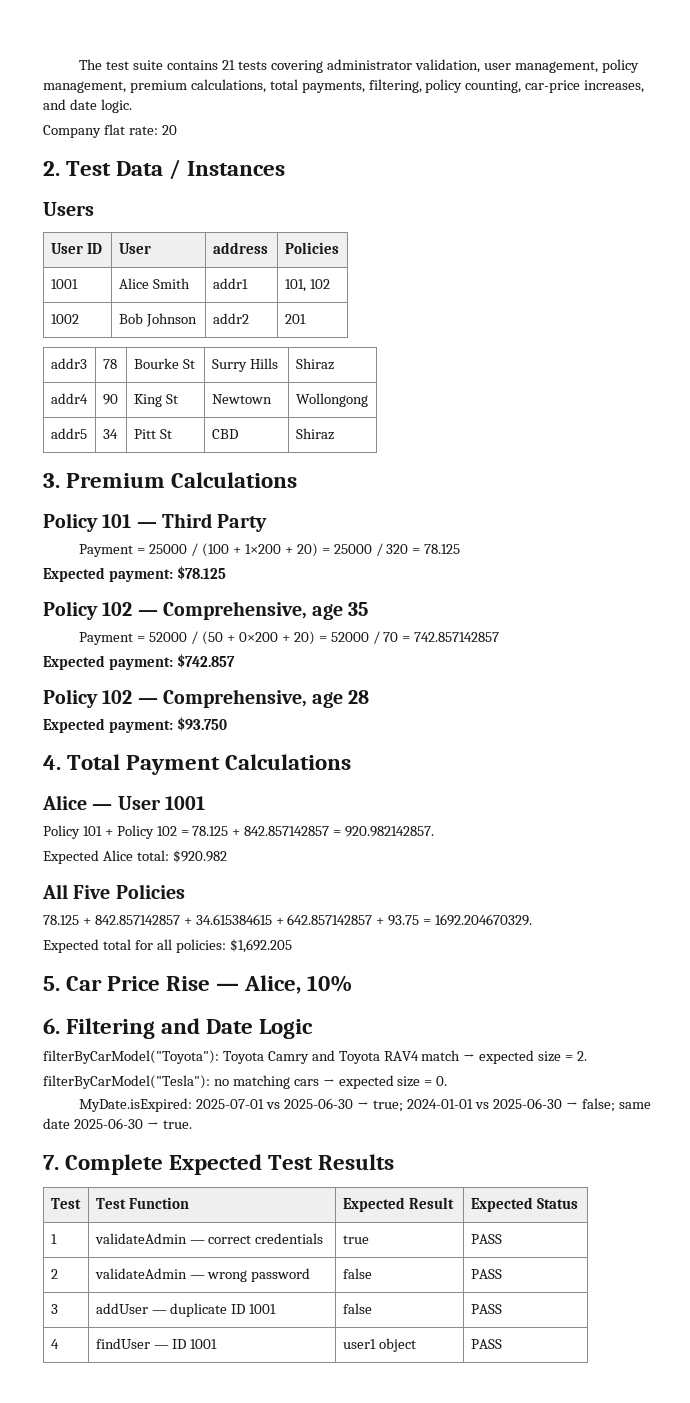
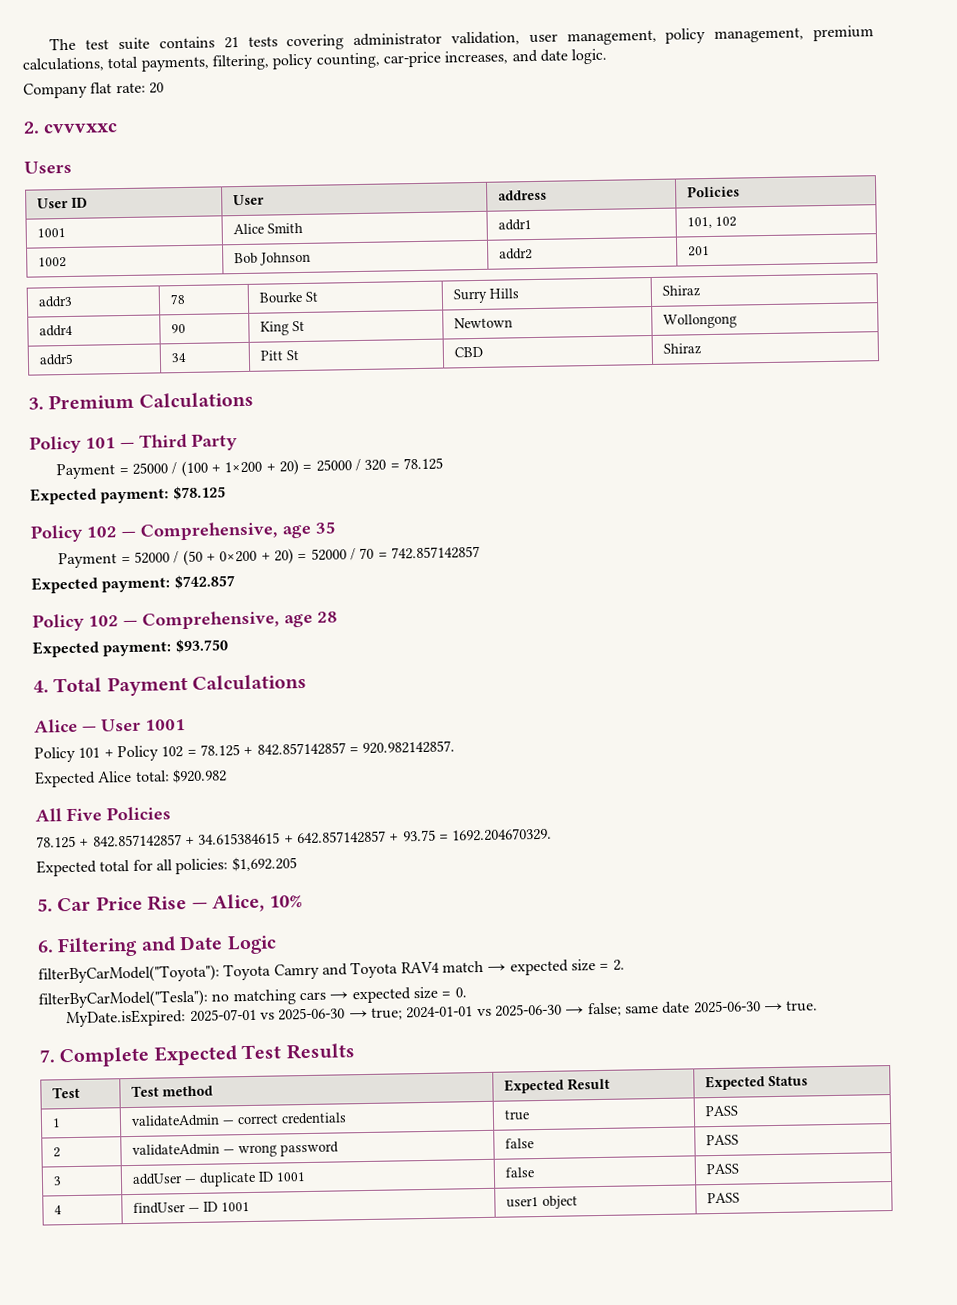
- 2. Test Data / Instances
+ 2. cvvvxxc
- Test | Test Function | Expected Result | Expected Status
+ Test | Test method | Expected Result | Expected Status

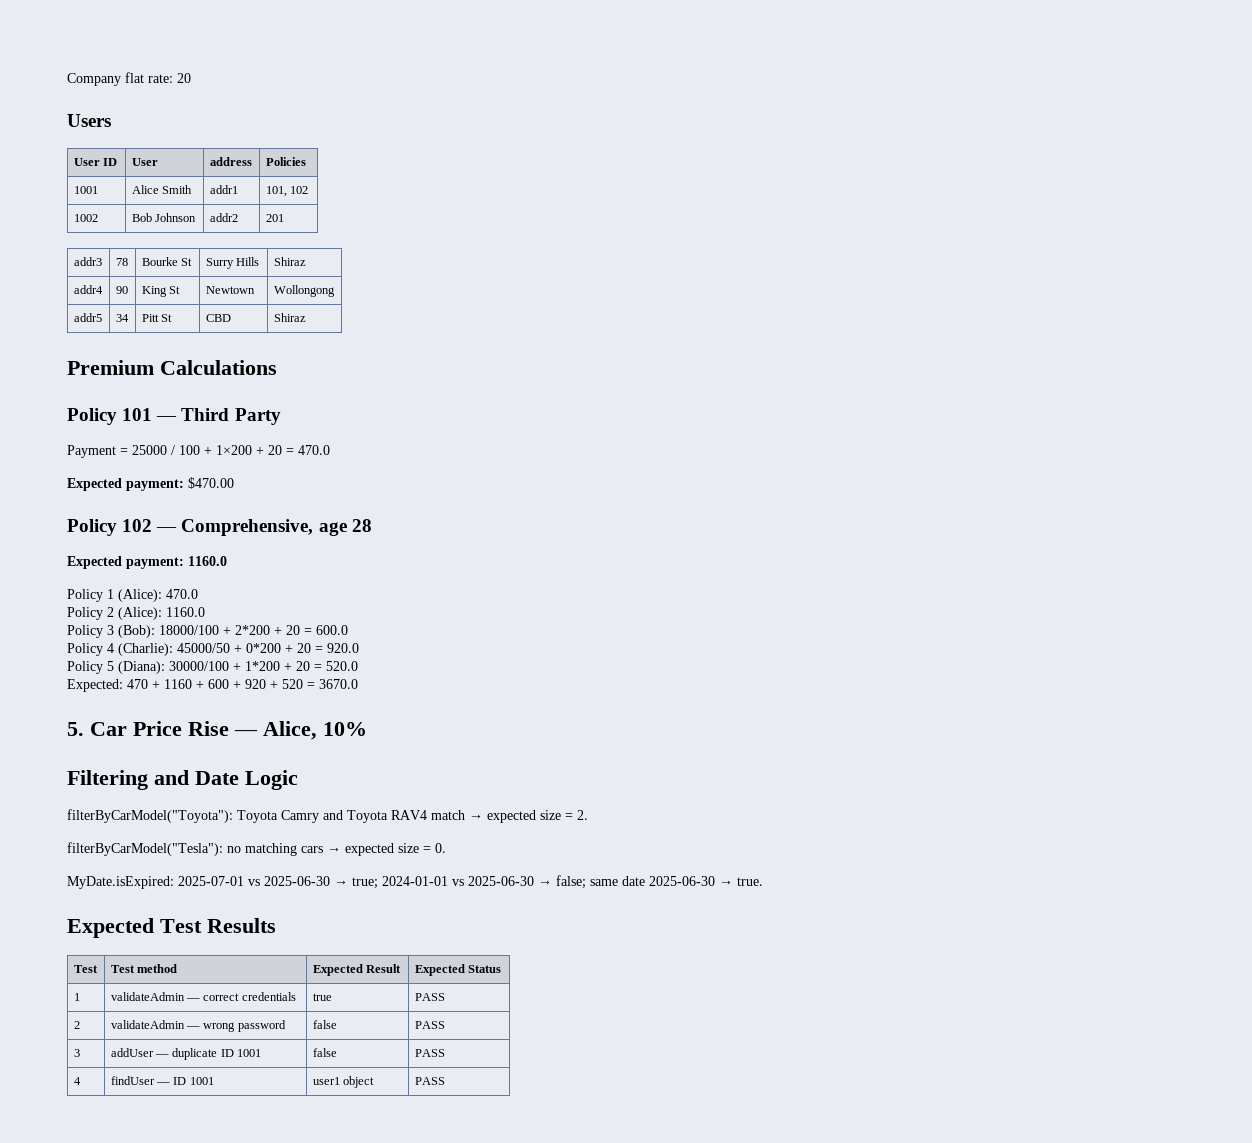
- The test suite contains 21 tests covering administrator validation, user management, policy management, premium calculations, total payments, filtering, policy counting, car-price increases, and date logic.
- 2. cvvvxxc
- 3. Premium Calculations
+ Premium Calculations
- Payment = 25000 / (100 + 1×200 + 20) = 25000 / 320 = 78.125
- Expected payment: $78.125
- Policy 102 — Comprehensive, age 35
- Payment = 52000 / (50 + 0×200 + 20) = 52000 / 70 = 742.857142857
- Expected payment: $742.857
+ Payment = 25000 / 100 + 1×200 + 20 = 470.0
+ Expected payment: $470.00
- Expected payment: $93.750
- 4. Total Payment Calculations
- Alice — User 1001
- Policy 101 + Policy 102 = 78.125 + 842.857142857 = 920.982142857.
- Expected Alice total: $920.982
- All Five Policies
- 78.125 + 842.857142857 + 34.615384615 + 642.857142857 + 93.75 = 1692.204670329.
- Expected total for all policies: $1,692.205
+ Expected payment: 1160.0
+ Policy 1 (Alice): 470.0
+ Policy 2 (Alice): 1160.0
+ Policy 3 (Bob): 18000/100 + 2*200 + 20 = 600.0
+ Policy 4 (Charlie): 45000/50 + 0*200 + 20 = 920.0
+ Policy 5 (Diana): 30000/100 + 1*200 + 20 = 520.0
+ Expected: 470 + 1160 + 600 + 920 + 520 = 3670.0
- 6. Filtering and Date Logic
+ Filtering and Date Logic
- 7. Complete Expected Test Results
+ Expected Test Results

